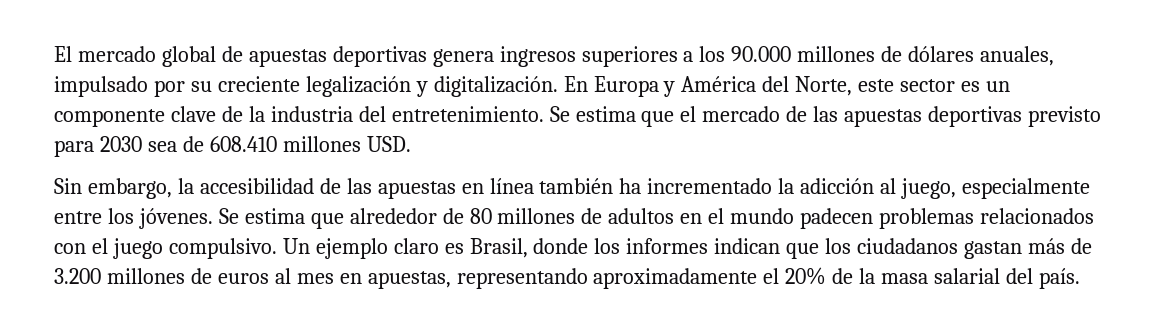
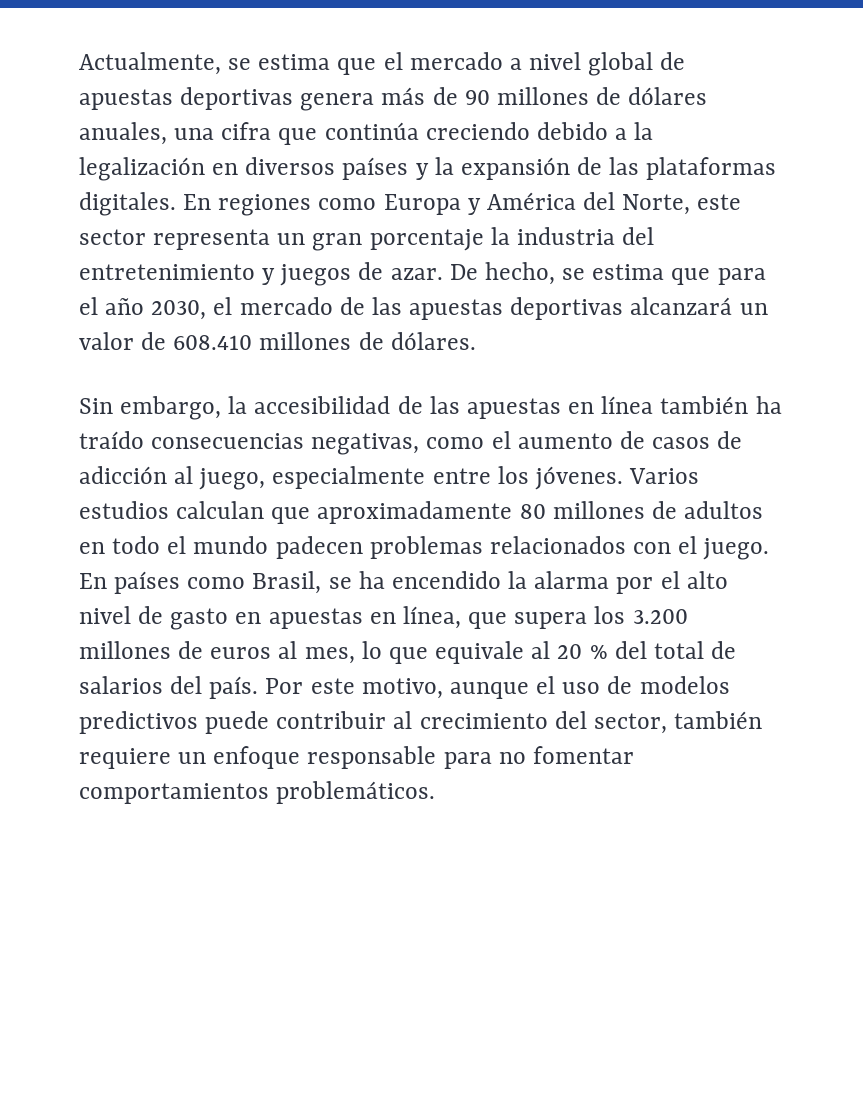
- El mercado global de apuestas deportivas genera ingresos superiores a los 90.000 millones de dólares anuales, impulsado por su creciente legalización y digitalización. En Europa y América del Norte, este sector es un componente clave de la industria del entretenimiento. Se estima que el mercado de las apuestas deportivas previsto para 2030 sea de 608.410 millones USD.
+ Actualmente, se estima que el mercado a nivel global de apuestas deportivas genera más de 90 millones de dólares anuales, una cifra que continúa creciendo debido a la legalización en diversos países y la expansión de las plataformas digitales. En regiones como Europa y América del Norte, este sector representa un gran porcentaje la industria del entretenimiento y juegos de azar. De hecho, se estima que para el año 2030, el mercado de las apuestas deportivas alcanzará un valor de 608.410 millones de dólares.
- Sin embargo, la accesibilidad de las apuestas en línea también ha incrementado la adicción al juego, especialmente entre los jóvenes.
+ Sin embargo, la accesibilidad de las apuestas en línea también ha traído consecuencias negativas, como el aumento de casos de adicción al juego, especialmente entre los jóvenes.
- Se estima que alrededor de 80 millones de adultos en el mundo padecen problemas relacionados con el juego compulsivo. Un ejemplo claro es Brasil, donde los informes indican que los ciudadanos gastan más de 3.200 millones de euros al mes en apuestas, representando aproximadamente el 20% de la masa salarial del país.
+ Varios estudios calculan que aproximadamente 80 millones de adultos en todo el mundo padecen problemas relacionados con el juego. En países como Brasil, se ha encendido la alarma por el alto nivel de gasto en apuestas en línea, que supera los 3.200 millones de euros al mes, lo que equivale al 20 % del total de salarios del país. Por este motivo, aunque el uso de modelos predictivos puede contribuir al crecimiento del sector, también requiere un enfoque responsable para no fomentar comportamientos problemáticos.

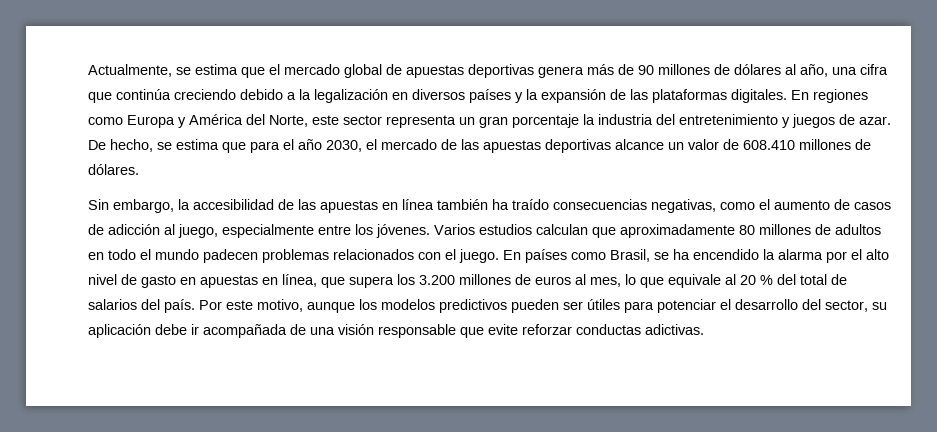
- Actualmente, se estima que el mercado a nivel global de apuestas deportivas genera más de 90 millones de dólares anuales, una cifra que continúa creciendo debido a la legalización en diversos países y la expansión de las plataformas digitales.
+ Actualmente, se estima que el mercado global de apuestas deportivas genera más de 90 millones de dólares al año, una cifra que continúa creciendo debido a la legalización en diversos países y la expansión de las plataformas digitales.
- De hecho, se estima que para el año 2030, el mercado de las apuestas deportivas alcanzará un valor de 608.410 millones de dólares.
+ De hecho, se estima que para el año 2030, el mercado de las apuestas deportivas alcance un valor de 608.410 millones de dólares.
- Por este motivo, aunque el uso de modelos predictivos puede contribuir al crecimiento del sector, también requiere un enfoque responsable para no fomentar comportamientos problemáticos.
+ Por este motivo, aunque los modelos predictivos pueden ser útiles para potenciar el desarrollo del sector, su aplicación debe ir acompañada de una visión responsable que evite reforzar conductas adictivas.

